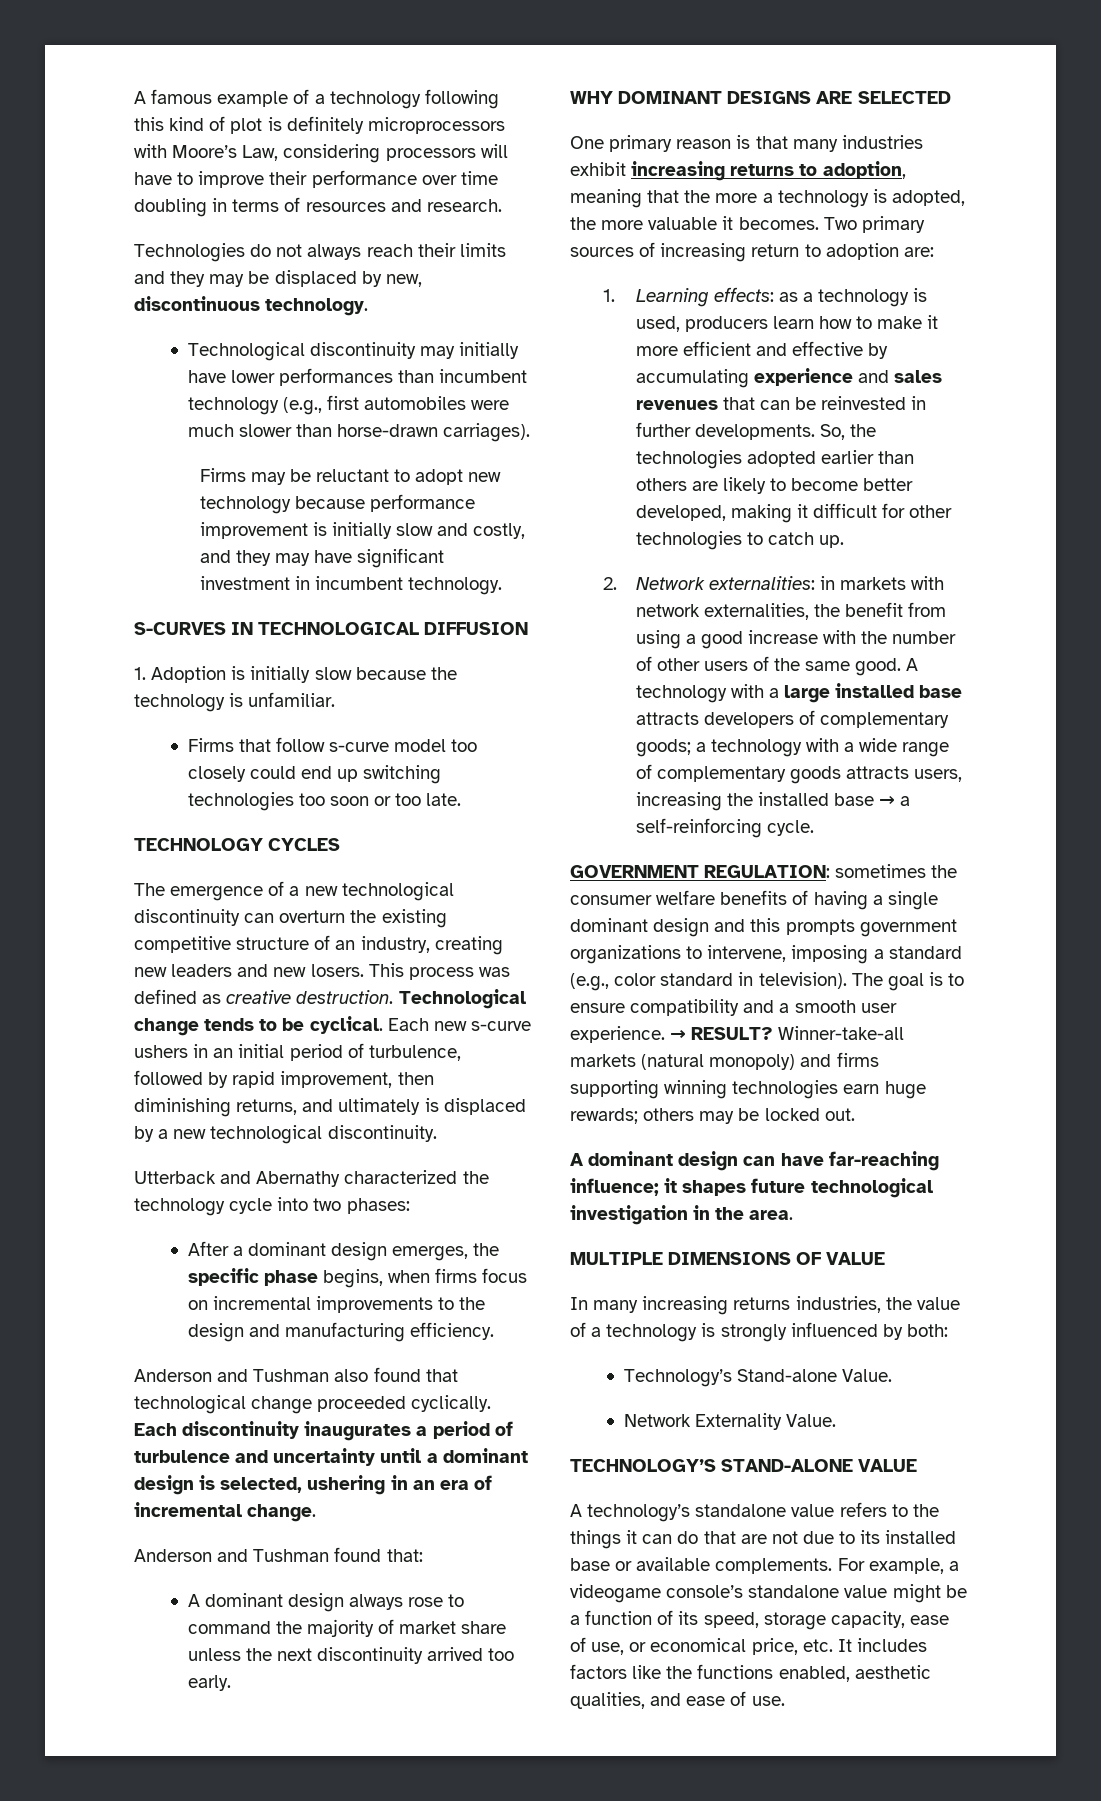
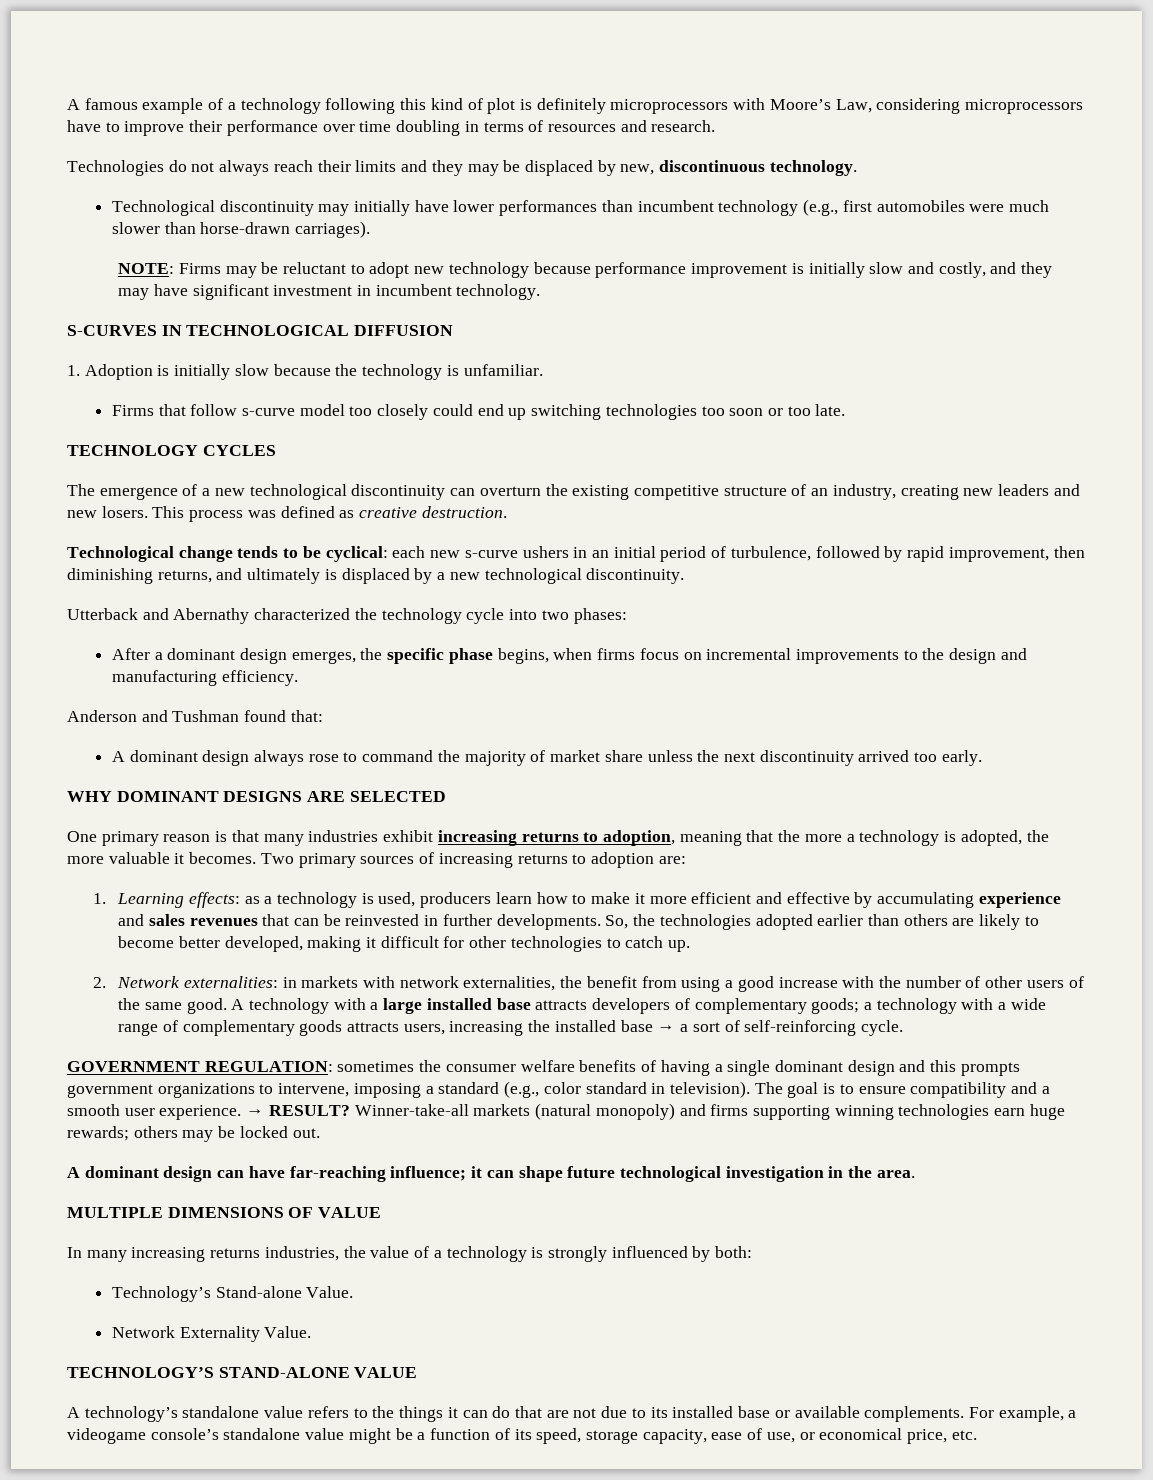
- A famous example of a technology following this kind of plot is definitely microprocessors with Moore’s Law, considering processors will have to improve their performance over time doubling in terms of resources and research.
+ A famous example of a technology following this kind of plot is definitely microprocessors with Moore’s Law, considering microprocessors have to improve their performance over time doubling in terms of resources and research.
- Firms may be reluctant to adopt new technology because performance improvement is initially slow and costly, and they may have significant investment in incumbent technology.
+ NOTE: Firms may be reluctant to adopt new technology because performance improvement is initially slow and costly, and they may have significant investment in incumbent technology.
- This process was defined as creative destruction. Technological change tends to be cyclical. Each new s-curve ushers in an initial period of turbulence, followed by rapid improvement, then diminishing returns, and ultimately is displaced by a new technological discontinuity.
+ This process was defined as creative destruction.
+ Technological change tends to be cyclical: each new s-curve ushers in an initial period of turbulence, followed by rapid improvement, then diminishing returns, and ultimately is displaced by a new technological discontinuity.
- Anderson and Tushman also found that technological change proceeded cyclically. Each discontinuity inaugurates a period of turbulence and uncertainty until a dominant design is selected, ushering in an era of incremental change.
- Two primary sources of increasing return to adoption are:
+ Two primary sources of increasing returns to adoption are:
- A technology with a large installed base attracts developers of complementary goods; a technology with a wide range of complementary goods attracts users, increasing the installed base → a self-reinforcing cycle.
+ A technology with a large installed base attracts developers of complementary goods; a technology with a wide range of complementary goods attracts users, increasing the installed base → a sort of self-reinforcing cycle.
- A dominant design can have far-reaching influence; it shapes future technological investigation in the area.
+ A dominant design can have far-reaching influence; it can shape future technological investigation in the area.
- For example, a videogame console’s standalone value might be a function of its speed, storage capacity, ease of use, or economical price, etc. It includes factors like the functions enabled, aesthetic qualities, and ease of use.
+ For example, a videogame console’s standalone value might be a function of its speed, storage capacity, ease of use, or economical price, etc.

